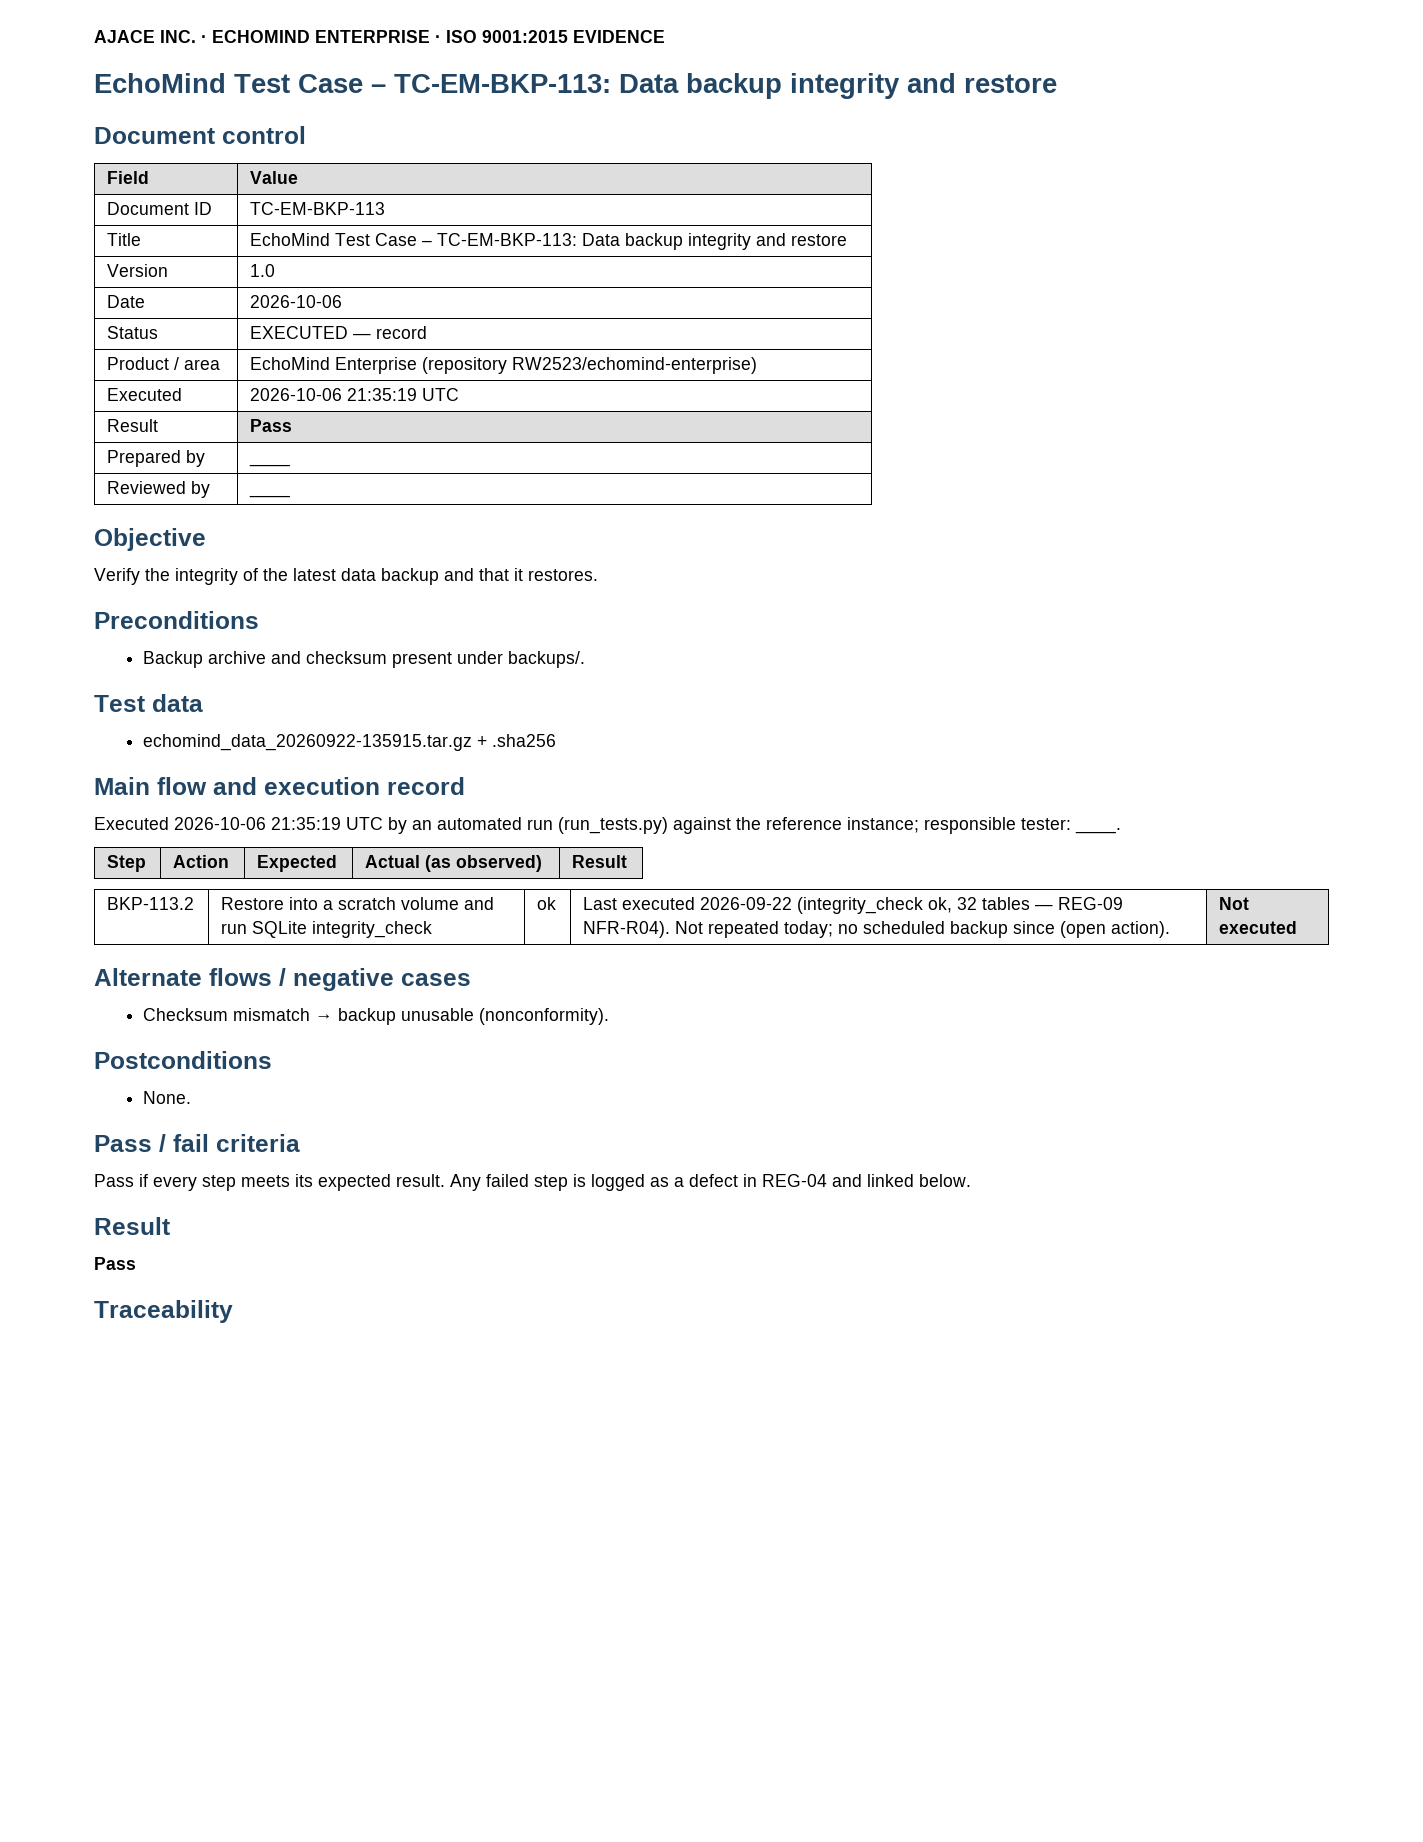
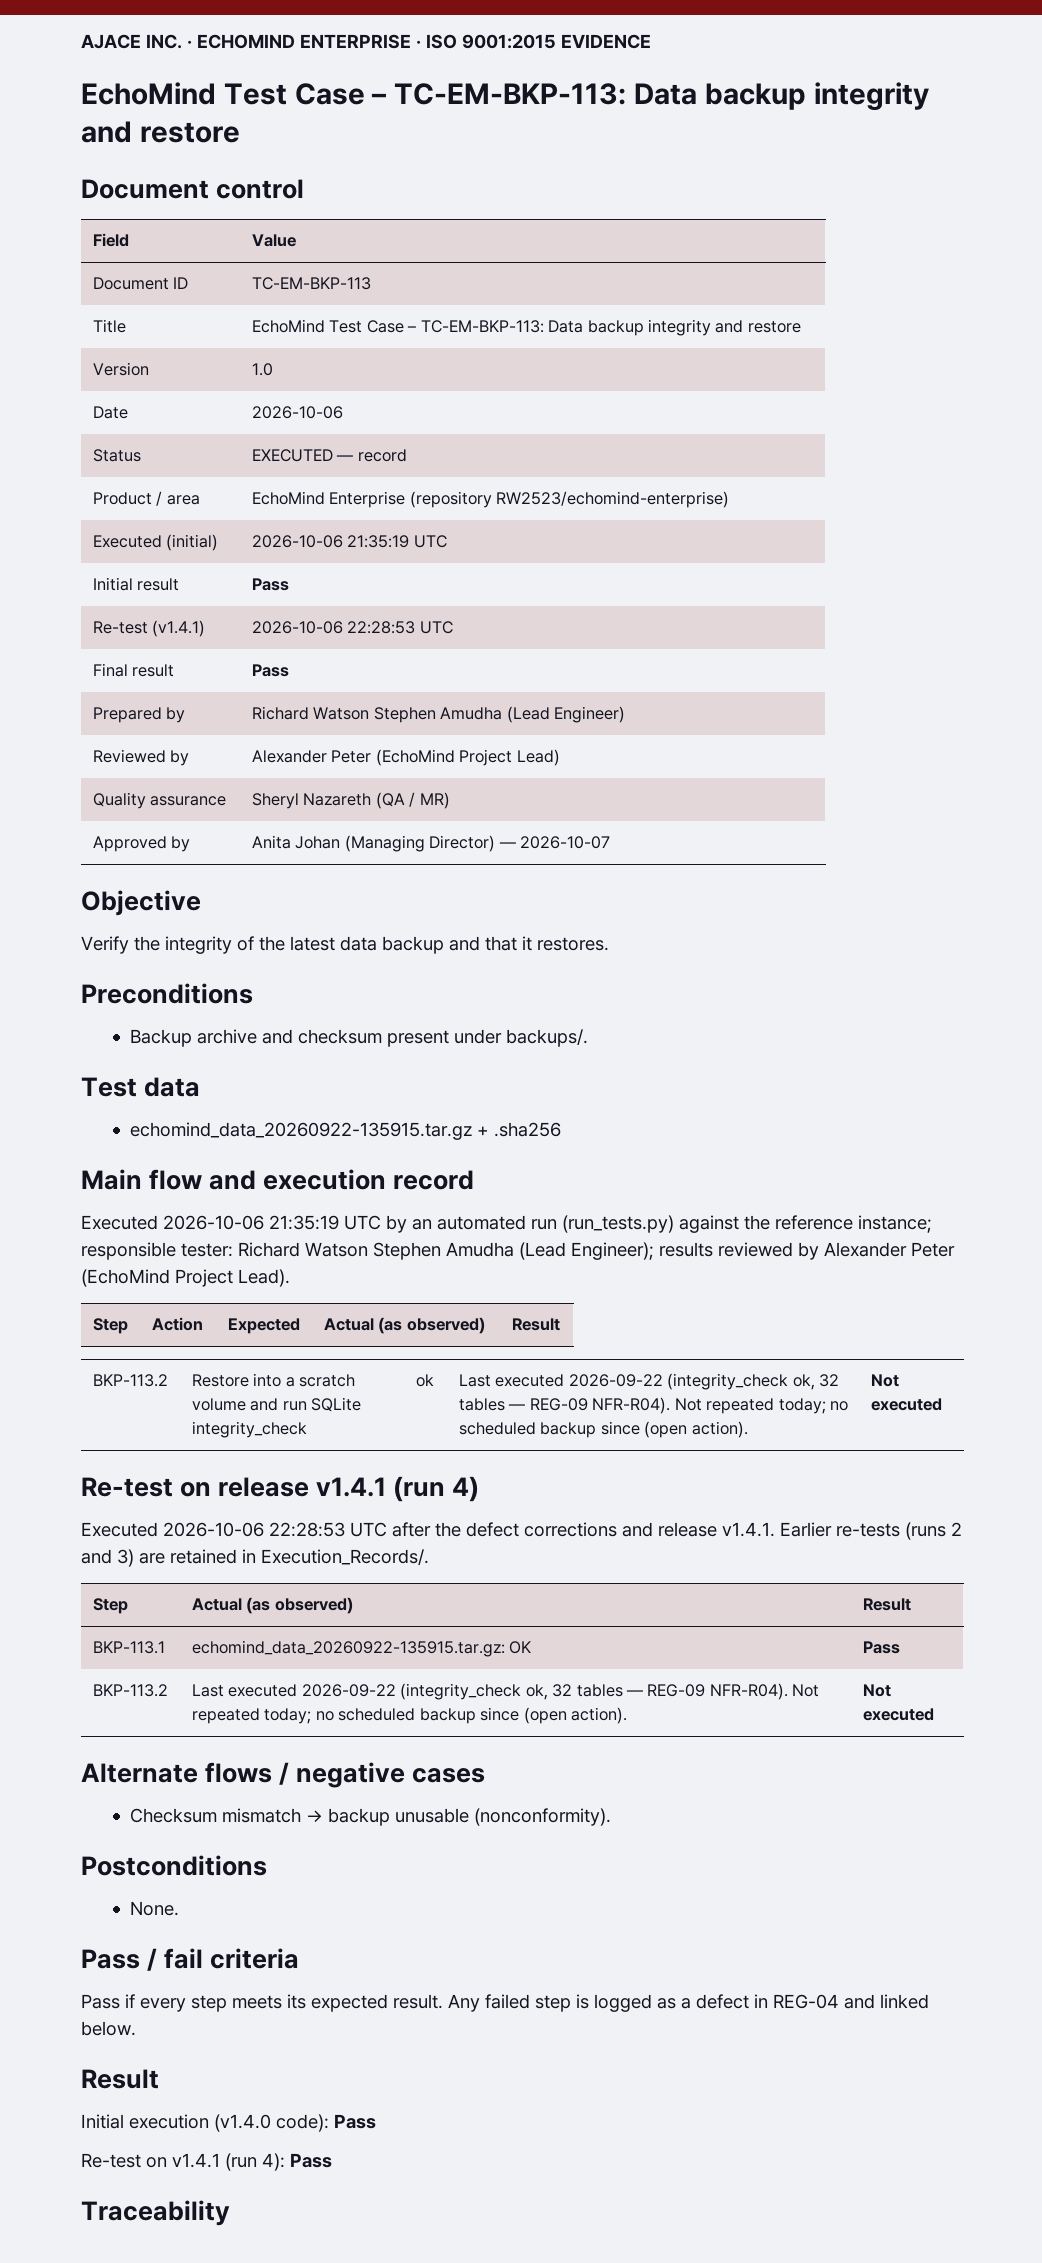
- Executed | 2026-10-06 21:35:19 UTC
+ Executed (initial) | 2026-10-06 21:35:19 UTC
- Result | Pass
- Prepared by | ____
- Reviewed by | ____
+ Initial result | Pass
+ Re-test (v1.4.1) | 2026-10-06 22:28:53 UTC
+ Final result | Pass
+ Prepared by | Richard Watson Stephen Amudha (Lead Engineer)
+ Reviewed by | Alexander Peter (EchoMind Project Lead)
+ Quality assurance | Sheryl Nazareth (QA / MR)
+ Approved by | Anita Johan (Managing Director) — 2026-10-07
- Executed 2026-10-06 21:35:19 UTC by an automated run (run_tests.py) against the reference instance; responsible tester: ____.
+ Executed 2026-10-06 21:35:19 UTC by an automated run (run_tests.py) against the reference instance; responsible tester: Richard Watson Stephen Amudha (Lead Engineer); results reviewed by Alexander Peter (EchoMind Project Lead).
+ Re-test on release v1.4.1 (run 4)
+ Executed 2026-10-06 22:28:53 UTC after the defect corrections and release v1.4.1. Earlier re-tests (runs 2 and 3) are retained in Execution_Records/.
+ Step | Actual (as observed) | Result
+ BKP-113.1 | echomind_data_20260922-135915.tar.gz: OK | Pass
+ BKP-113.2 | Last executed 2026-09-22 (integrity_check ok, 32 tables — REG-09 NFR-R04). Not repeated today; no scheduled backup since (open action). | Not executed
  Any failed step is logged as a defect in REG-04 and linked below.
  Result
- Pass
+ Initial execution (v1.4.0 code): Pass
+ Re-test on v1.4.1 (run 4): Pass

